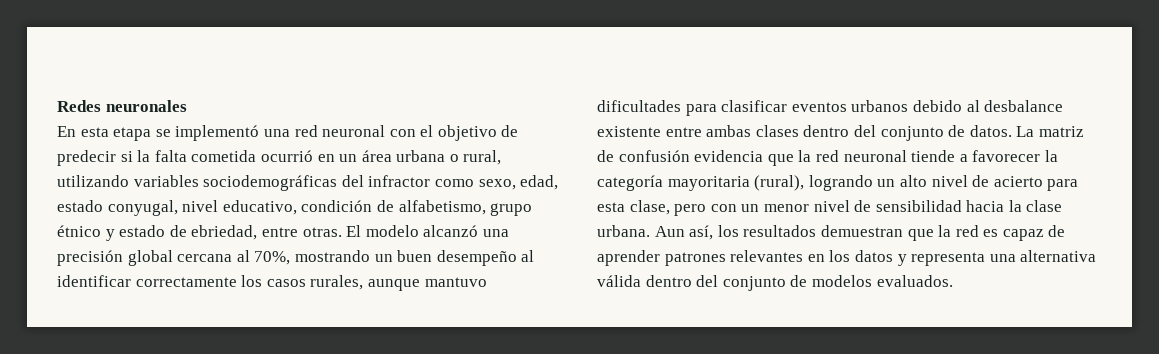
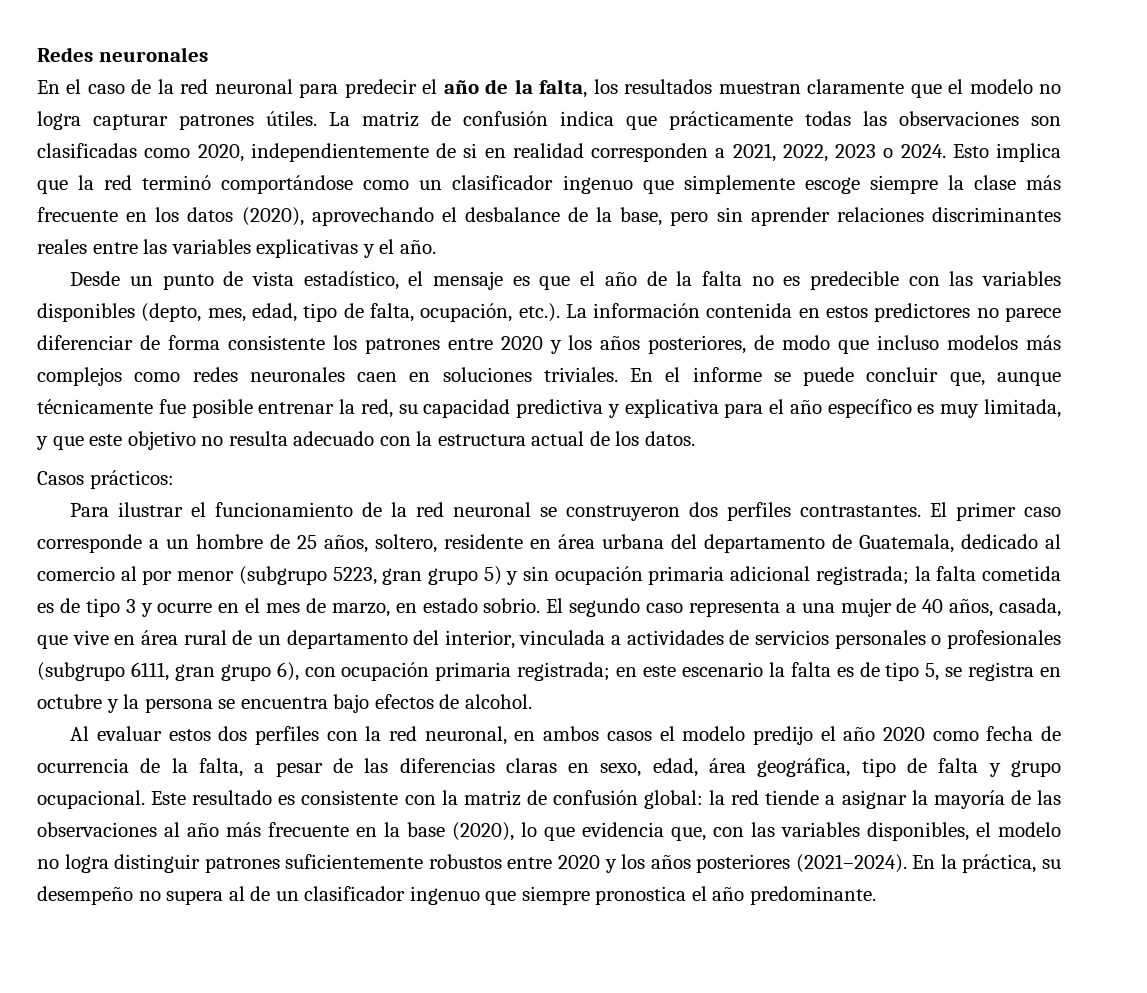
- En esta etapa se implementó una red neuronal con el objetivo de predecir si la falta cometida ocurrió en un área urbana o rural, utilizando variables sociodemográficas del infractor como sexo, edad, estado conyugal, nivel educativo, condición de alfabetismo, grupo étnico y estado de ebriedad, entre otras. El modelo alcanzó una precisión global cercana al 70%, mostrando un buen desempeño al identificar correctamente los casos rurales, aunque mantuvo dificultades para clasificar eventos urbanos debido al desbalance existente entre ambas clases dentro del conjunto de datos. La matriz de confusión evidencia que la red neuronal tiende a favorecer la categoría mayoritaria (rural), logrando un alto nivel de acierto para esta clase, pero con un menor nivel de sensibilidad hacia la clase urbana. Aun así, los resultados demuestran que la red es capaz de aprender patrones relevantes en los datos y representa una alternativa válida dentro del conjunto de modelos evaluados.
+ En el caso de la red neuronal para predecir el año de la falta, los resultados muestran claramente que el modelo no logra capturar patrones útiles. La matriz de confusión indica que prácticamente todas las observaciones son clasificadas como 2020, independientemente de si en realidad corresponden a 2021, 2022, 2023 o 2024. Esto implica que la red terminó comportándose como un clasificador ingenuo que simplemente escoge siempre la clase más frecuente en los datos (2020), aprovechando el desbalance de la base, pero sin aprender relaciones discriminantes reales entre las variables explicativas y el año.
+ Desde un punto de vista estadístico, el mensaje es que el año de la falta no es predecible con las variables disponibles (depto, mes, edad, tipo de falta, ocupación, etc.). La información contenida en estos predictores no parece diferenciar de forma consistente los patrones entre 2020 y los años posteriores, de modo que incluso modelos más complejos como redes neuronales caen en soluciones triviales. En el informe se puede concluir que, aunque técnicamente fue posible entrenar la red, su capacidad predictiva y explicativa para el año específico es muy limitada, y que este objetivo no resulta adecuado con la estructura actual de los datos.
+ Casos prácticos:
+ Para ilustrar el funcionamiento de la red neuronal se construyeron dos perfiles contrastantes. El primer caso corresponde a un hombre de 25 años, soltero, residente en área urbana del departamento de Guatemala, dedicado al comercio al por menor (subgrupo 5223, gran grupo 5) y sin ocupación primaria adicional registrada; la falta cometida es de tipo 3 y ocurre en el mes de marzo, en estado sobrio. El segundo caso representa a una mujer de 40 años, casada, que vive en área rural de un departamento del interior, vinculada a actividades de servicios personales o profesionales (subgrupo 6111, gran grupo 6), con ocupación primaria registrada; en este escenario la falta es de tipo 5, se registra en octubre y la persona se encuentra bajo efectos de alcohol.
+ Al evaluar estos dos perfiles con la red neuronal, en ambos casos el modelo predijo el año 2020 como fecha de ocurrencia de la falta, a pesar de las diferencias claras en sexo, edad, área geográfica, tipo de falta y grupo ocupacional. Este resultado es consistente con la matriz de confusión global: la red tiende a asignar la mayoría de las observaciones al año más frecuente en la base (2020), lo que evidencia que, con las variables disponibles, el modelo no logra distinguir patrones suficientemente robustos entre 2020 y los años posteriores (2021–2024). En la práctica, su desempeño no supera al de un clasificador ingenuo que siempre pronostica el año predominante.

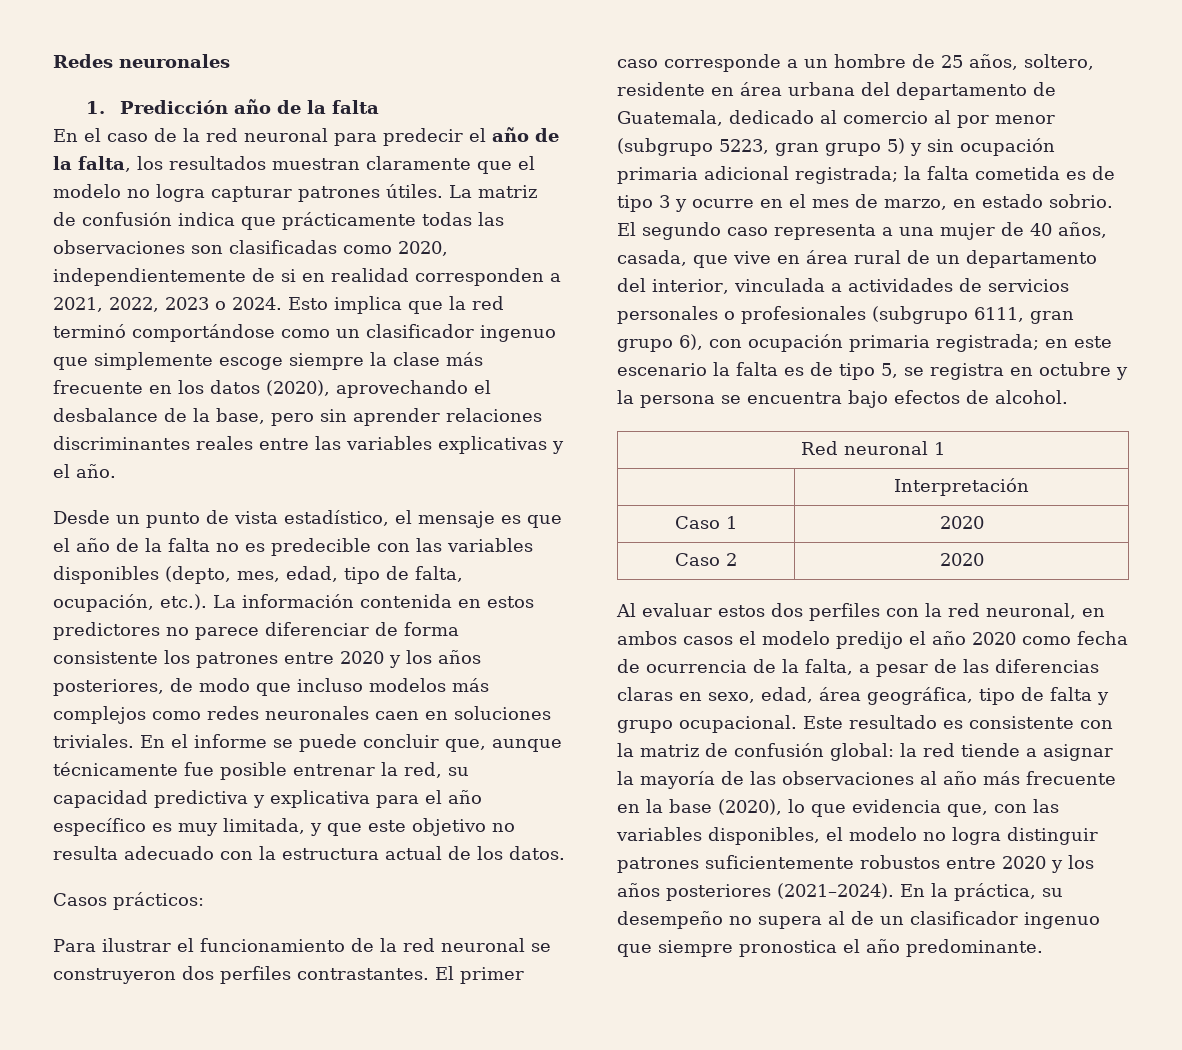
+ 1. Predicción año de la falta
+ Red neuronal 1
+ | Interpretación
+ Caso 1 | 2020
+ Caso 2 | 2020

